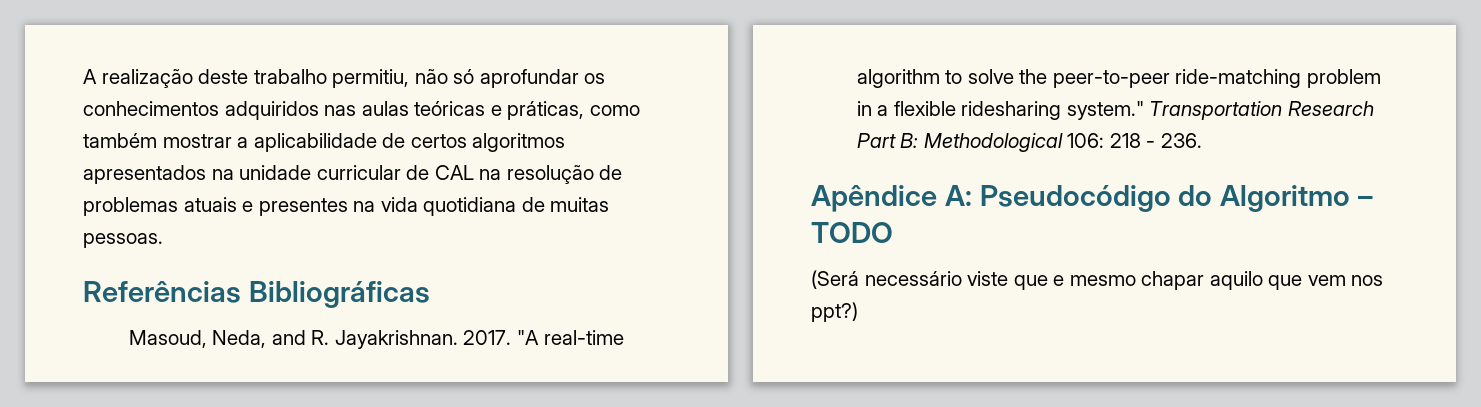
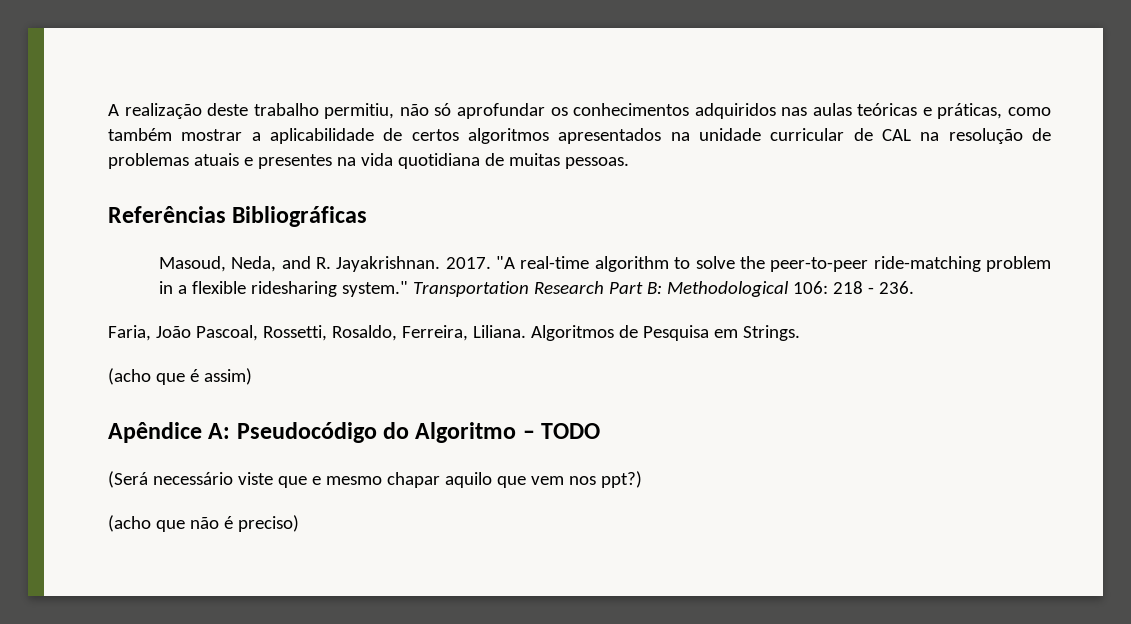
+ Faria, João Pascoal, Rossetti, Rosaldo, Ferreira, Liliana. Algoritmos de Pesquisa em Strings.
+ (acho que é assim)
+ (acho que não é preciso)

